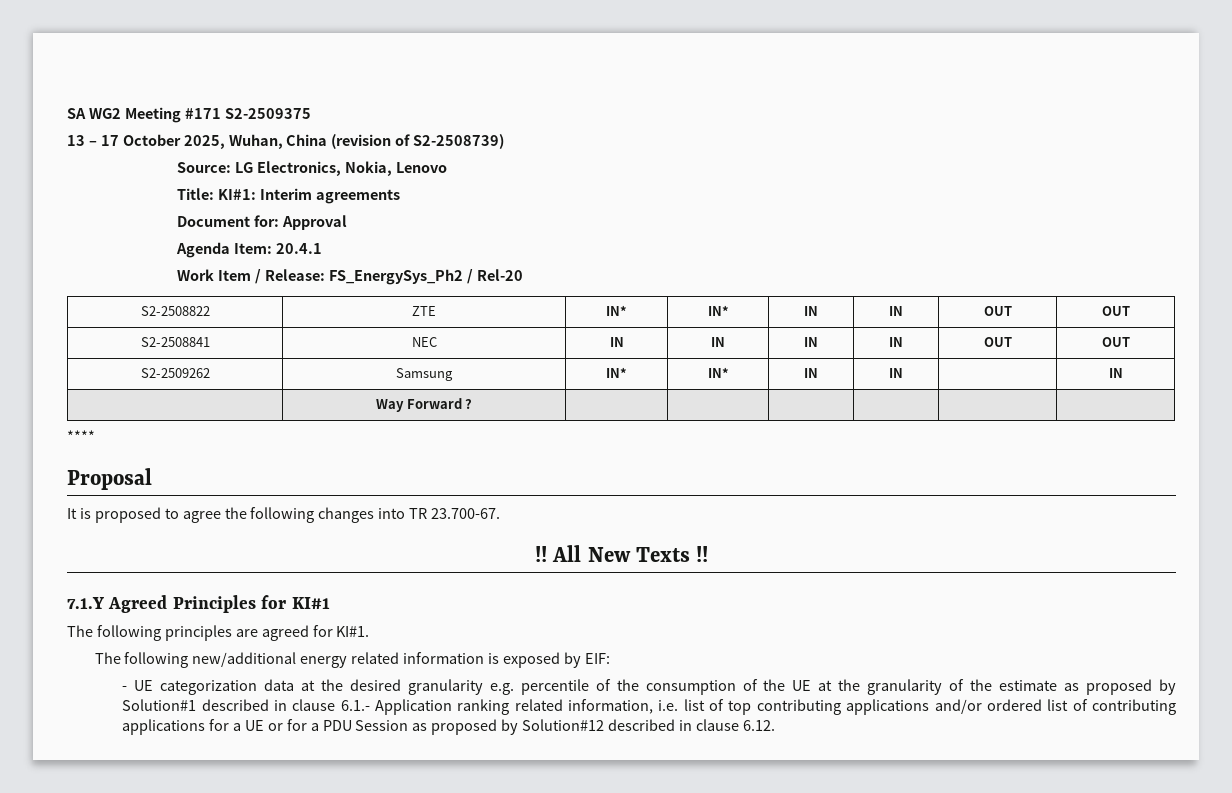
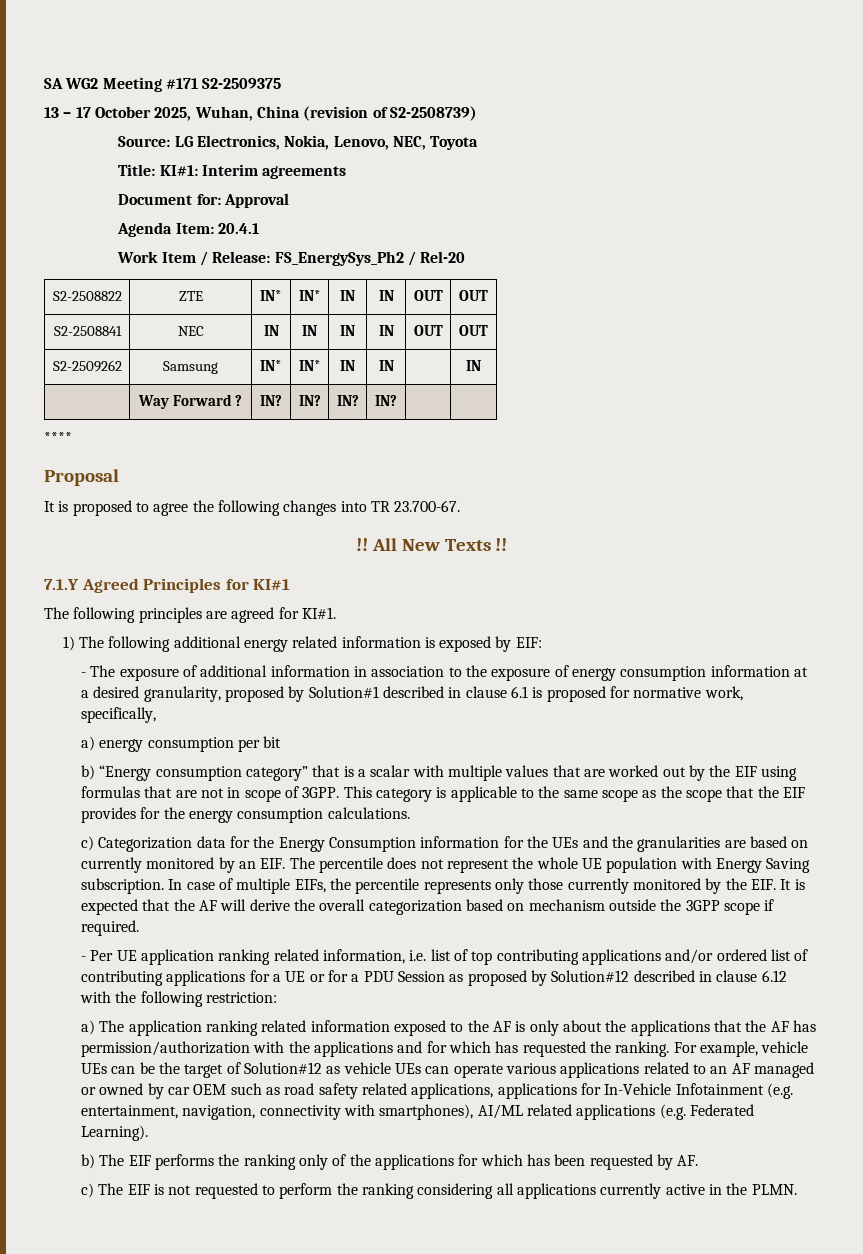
- Source: LG Electronics, Nokia, Lenovo
+ Source: LG Electronics, Nokia, Lenovo, NEC, Toyota
- | Way Forward ? | | | | | |
+ | Way Forward ? | IN? | IN? | IN? | IN? | |
- The following new/additional energy related information is exposed by EIF:
+ 1) The following additional energy related information is exposed by EIF:
- - UE categorization data at the desired granularity e.g. percentile of the consumption of the UE at the granularity of the estimate as proposed by Solution#1 described in clause 6.1.- Application ranking related information, i.e. list of top contributing applications and/or ordered list of contributing applications for a UE or for a PDU Session as proposed by Solution#12 described in clause 6.12.
+ - The exposure of additional information in association to the exposure of energy consumption information at a desired granularity, proposed by Solution#1 described in clause 6.1 is proposed for normative work, specifically,
+ a) energy consumption per bit
+ b) “Energy consumption category” that is a scalar with multiple values that are worked out by the EIF using formulas that are not in scope of 3GPP. This category is applicable to the same scope as the scope that the EIF provides for the energy consumption calculations.
+ c) Categorization data for the Energy Consumption information for the UEs and the granularities are based on currently monitored by an EIF. The percentile does not represent the whole UE population with Energy Saving subscription. In case of multiple EIFs, the percentile represents only those currently monitored by the EIF. It is expected that the AF will derive the overall categorization based on mechanism outside the 3GPP scope if required.
+ - Per UE application ranking related information, i.e. list of top contributing applications and/or ordered list of contributing applications for a UE or for a PDU Session as proposed by Solution#12 described in clause 6.12 with the following restriction:
+ a) The application ranking related information exposed to the AF is only about the applications that the AF has permission/authorization with the applications and for which has requested the ranking. For example, vehicle UEs can be the target of Solution#12 as vehicle UEs can operate various applications related to an AF managed or owned by car OEM such as road safety related applications, applications for In-Vehicle Infotainment (e.g. entertainment, navigation, connectivity with smartphones), AI/ML related applications (e.g. Federated Learning).
+ b) The EIF performs the ranking only of the applications for which has been requested by AF.
+ c) The EIF is not requested to perform the ranking considering all applications currently active in the PLMN.

